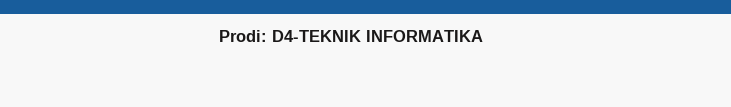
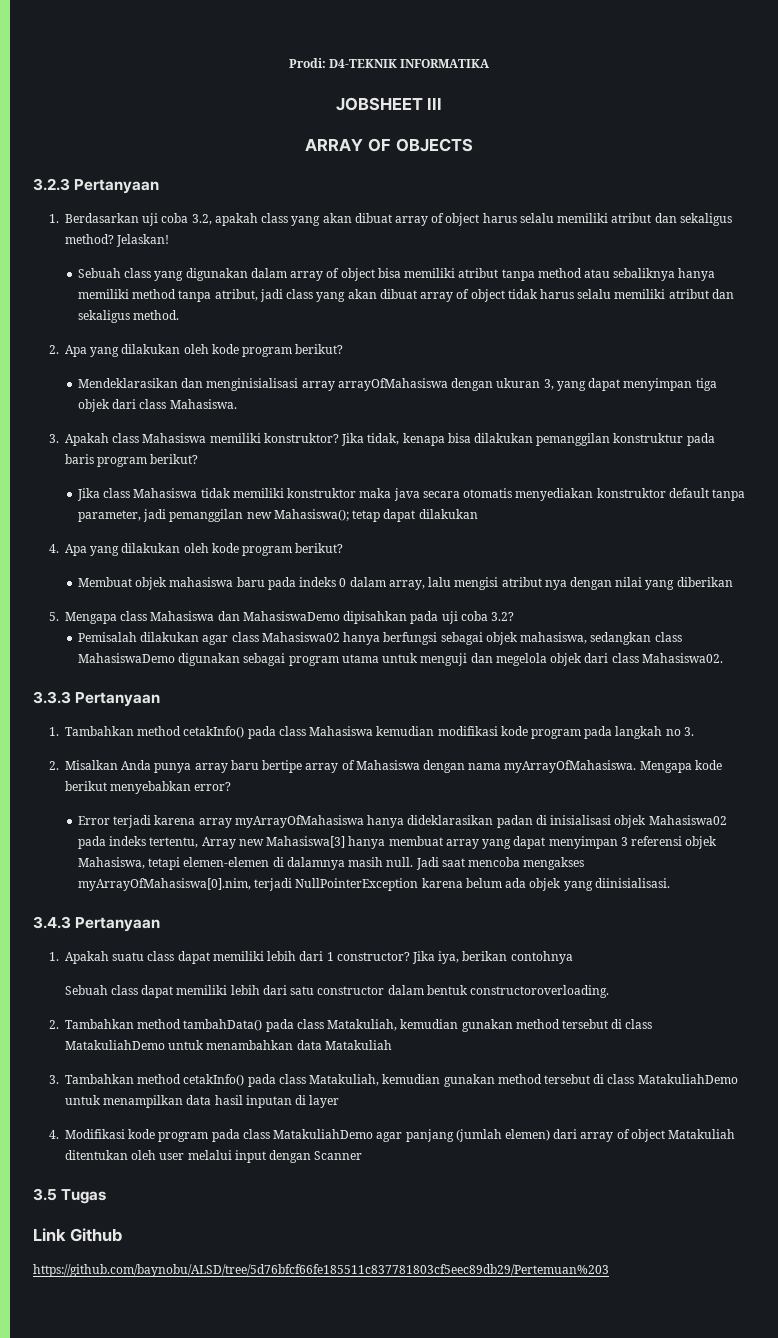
+ JOBSHEET III
+ ARRAY OF OBJECTS
+ 3.2.3 Pertanyaan
+ 1. Berdasarkan uji coba 3.2, apakah class yang akan dibuat array of object harus selalu memiliki atribut dan sekaligus method? Jelaskan!
+ Sebuah class yang digunakan dalam array of object bisa memiliki atribut tanpa method atau sebaliknya hanya memiliki method tanpa atribut, jadi class yang akan dibuat array of object tidak harus selalu memiliki atribut dan sekaligus method.
+ 2. Apa yang dilakukan oleh kode program berikut?
+ Mendeklarasikan dan menginisialisasi array arrayOfMahasiswa dengan ukuran 3, yang dapat menyimpan tiga objek dari class Mahasiswa.
+ 3. Apakah class Mahasiswa memiliki konstruktor? Jika tidak, kenapa bisa dilakukan pemanggilan konstruktur pada baris program berikut?
+ Jika class Mahasiswa tidak memiliki konstruktor maka java secara otomatis menyediakan konstruktor default tanpa parameter, jadi pemanggilan new Mahasiswa(); tetap dapat dilakukan
+ 4. Apa yang dilakukan oleh kode program berikut?
+ Membuat objek mahasiswa baru pada indeks 0 dalam array, lalu mengisi atribut nya dengan nilai yang diberikan
+ 5. Mengapa class Mahasiswa dan MahasiswaDemo dipisahkan pada uji coba 3.2?
+ Pemisalah dilakukan agar class Mahasiswa02 hanya berfungsi sebagai objek mahasiswa, sedangkan class MahasiswaDemo digunakan sebagai program utama untuk menguji dan megelola objek dari class Mahasiswa02.
+ 3.3.3 Pertanyaan
+ 1. Tambahkan method cetakInfo() pada class Mahasiswa kemudian modifikasi kode program pada langkah no 3.
+ 2. Misalkan Anda punya array baru bertipe array of Mahasiswa dengan nama myArrayOfMahasiswa. Mengapa kode berikut menyebabkan error?
+ Error terjadi karena array myArrayOfMahasiswa hanya dideklarasikan padan di inisialisasi objek Mahasiswa02 pada indeks tertentu, Array new Mahasiswa[3] hanya membuat array yang dapat menyimpan 3 referensi objek Mahasiswa, tetapi elemen-elemen di dalamnya masih null. Jadi saat mencoba mengakses myArrayOfMahasiswa[0].nim, terjadi NullPointerException karena belum ada objek yang diinisialisasi.
+ 3.4.3 Pertanyaan
+ 1. Apakah suatu class dapat memiliki lebih dari 1 constructor? Jika iya, berikan contohnya
+ Sebuah class dapat memiliki lebih dari satu constructor dalam bentuk constructoroverloading.
+ 2. Tambahkan method tambahData() pada class Matakuliah, kemudian gunakan method tersebut di class MatakuliahDemo untuk menambahkan data Matakuliah
+ 3. Tambahkan method cetakInfo() pada class Matakuliah, kemudian gunakan method tersebut di class MatakuliahDemo untuk menampilkan data hasil inputan di layer
+ 4. Modifikasi kode program pada class MatakuliahDemo agar panjang (jumlah elemen) dari array of object Matakuliah ditentukan oleh user melalui input dengan Scanner
+ 3.5 Tugas
+ Link Github
+ https://github.com/baynobu/ALSD/tree/5d76bfcf66fe185511c837781803cf5eec89db29/Pertemuan%203

